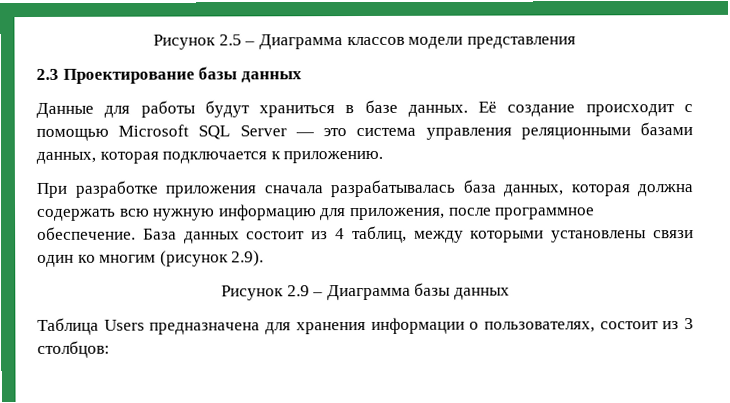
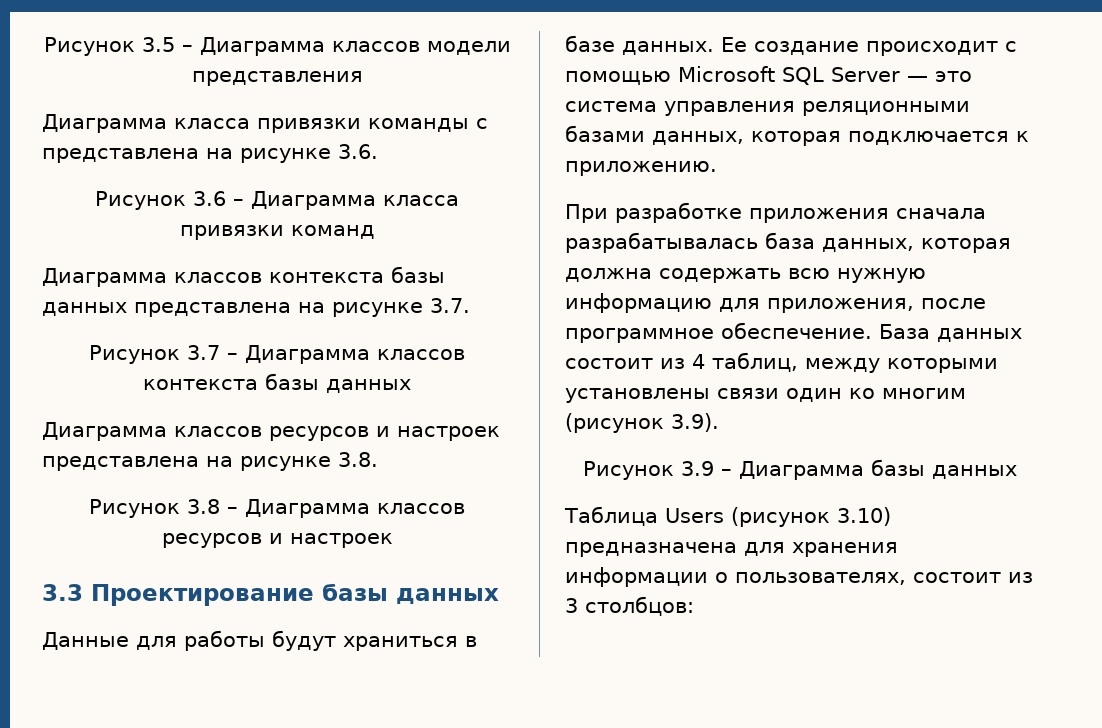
- Рисунок 2.5 – Диаграмма классов модели представления
+ Рисунок 3.5 – Диаграмма классов модели представления
- 2.3 Проектирование базы данных
+ Диаграмма класса привязки команды с представлена на рисунке 3.6.
+ Рисунок 3.6 – Диаграмма класса привязки команд
+ Диаграмма классов контекста базы данных представлена на рисунке 3.7.
+ Рисунок 3.7 – Диаграмма классов контекста базы данных
+ Диаграмма классов ресурсов и настроек представлена на рисунке 3.8.
+ Рисунок 3.8 – Диаграмма классов ресурсов и настроек
+ 3.3 Проектирование базы данных
- Её создание происходит с помощью Microsoft SQL Server — это система управления реляционными базами данных, которая подключается к приложению.
+ Ее создание происходит с помощью Microsoft SQL Server — это система управления реляционными базами данных, которая подключается к приложению.
- База данных состоит из 4 таблиц, между которыми установлены связи один ко многим (рисунок 2.9).
- Рисунок 2.9 – Диаграмма базы данных
+ База данных состоит из 4 таблиц, между которыми установлены связи один ко многим (рисунок 3.9).
+ Рисунок 3.9 – Диаграмма базы данных
- Таблица Users предназначена для хранения информации о пользователях, состоит из 3 столбцов:
+ Таблица Users (рисунок 3.10) предназначена для хранения информации о пользователях, состоит из 3 столбцов:

